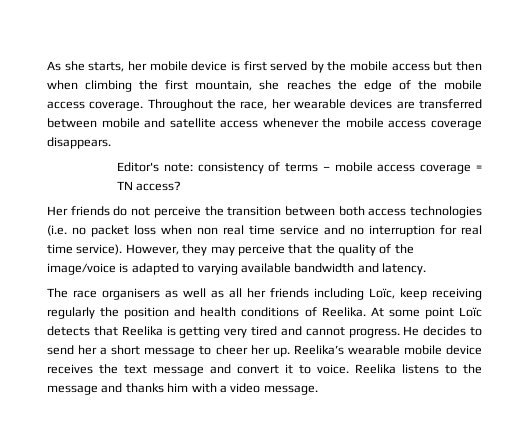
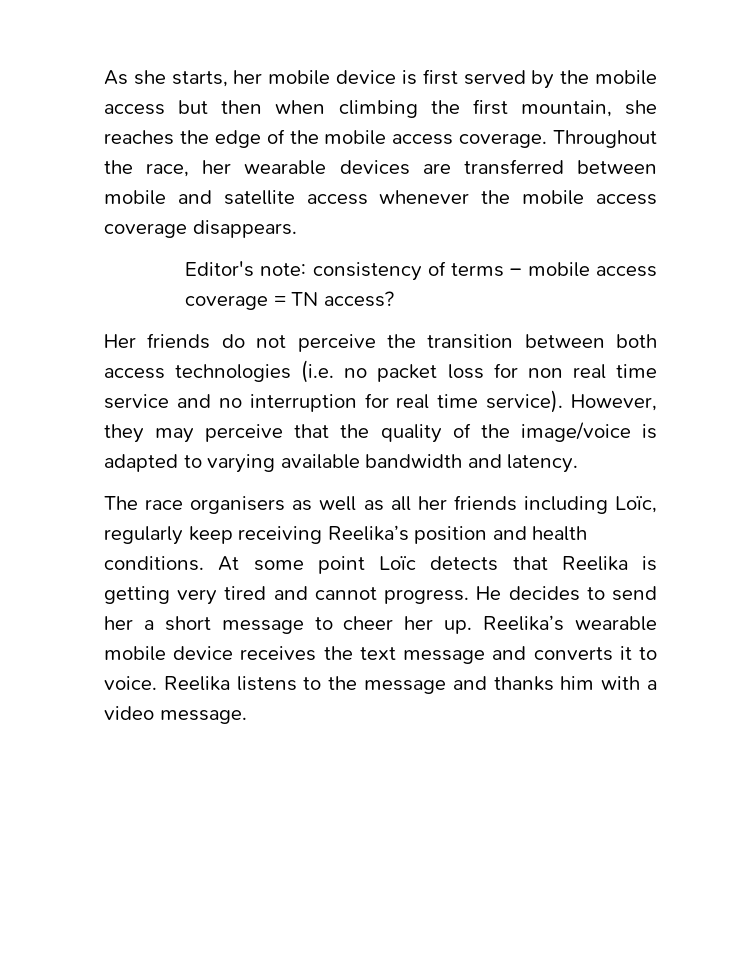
- Her friends do not perceive the transition between both access technologies (i.e. no packet loss when non real time service and no interruption for real time service).
+ Her friends do not perceive the transition between both access technologies (i.e. no packet loss for non real time service and no interruption for real time service).
- The race organisers as well as all her friends including Loïc, keep receiving regularly the position and health conditions of Reelika.
+ The race organisers as well as all her friends including Loïc, regularly keep receiving Reelika’s position and health conditions.
- Reelika’s wearable mobile device receives the text message and convert it to voice.
+ Reelika’s wearable mobile device receives the text message and converts it to voice.

